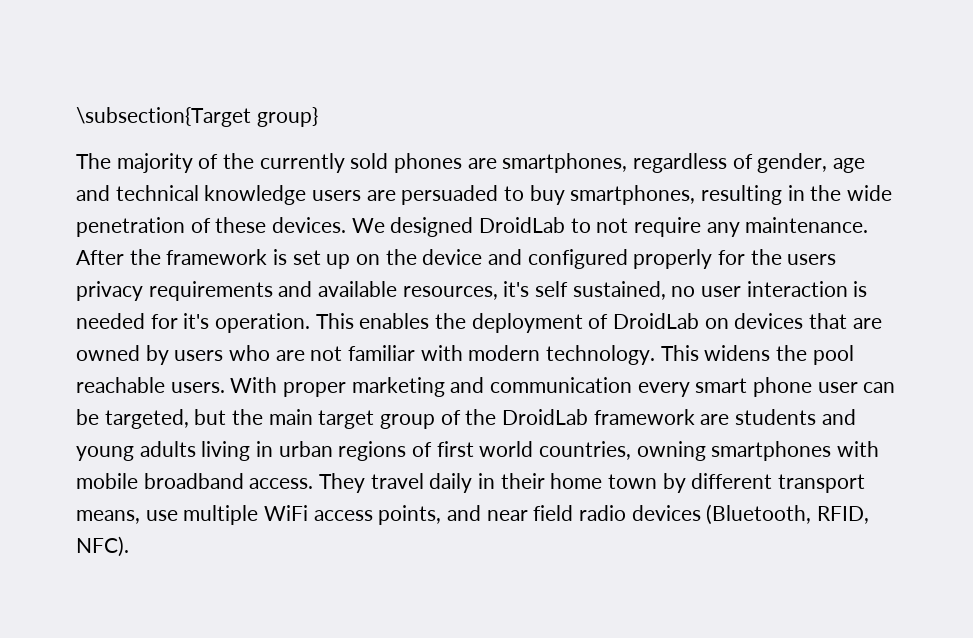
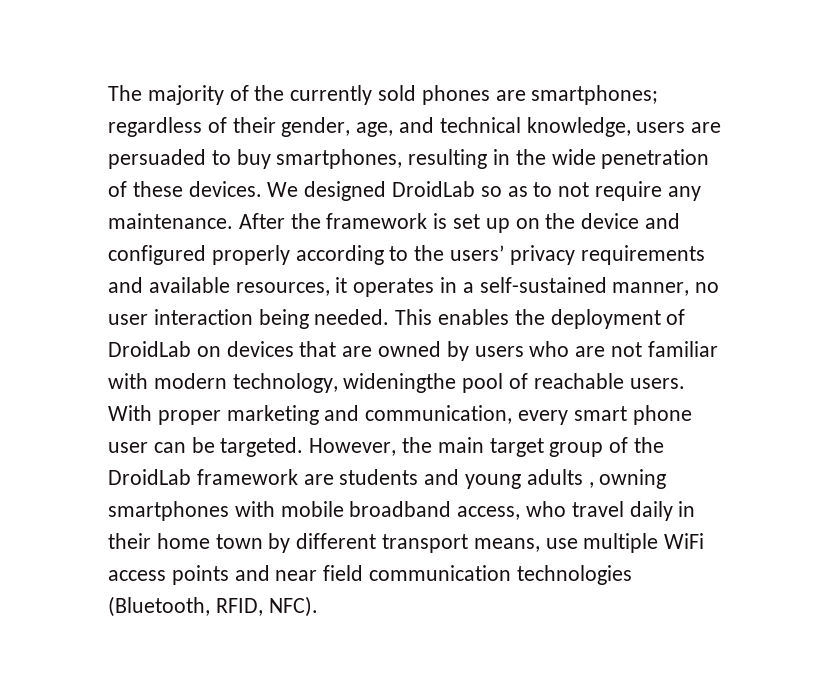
- \subsection{Target group}
- The majority of the currently sold phones are smartphones, regardless of gender, age and technical knowledge users are persuaded to buy smartphones, resulting in the wide penetration of these devices.
+ The majority of the currently sold phones are smartphones; regardless of their gender, age, and technical knowledge, users are persuaded to buy smartphones, resulting in the wide penetration of these devices.
- We designed DroidLab to not require any maintenance.
+ We designed DroidLab so as to not require any maintenance.
- After the framework is set up on the device and configured properly for the users privacy requirements and available resources, it's self sustained, no user interaction is needed for it's operation.
+ After the framework is set up on the device and configured properly according to the users’ privacy requirements and available resources, it operates in a self-sustained manner, no user interaction being needed.
- This enables the deployment of DroidLab on devices that are owned by users who are not familiar with modern technology. This widens the pool reachable users.
+ This enables the deployment of DroidLab on devices that are owned by users who are not familiar with modern technology, wideningthe pool of reachable users.
- With proper marketing and communication every smart phone user can be targeted, but the main target group of the DroidLab framework are students and young adults living in urban regions of first world countries, owning smartphones with mobile broadband access. They travel daily in their home town by different transport means, use multiple WiFi access points, and near field radio devices (Bluetooth, RFID, NFC).
+ With proper marketing and communication, every smart phone user can be targeted. However, the main target group of the DroidLab framework are students and young adults , owning smartphones with mobile broadband access, who travel daily in their home town by different transport means, use multiple WiFi access points and near field communication technologies (Bluetooth, RFID, NFC).

